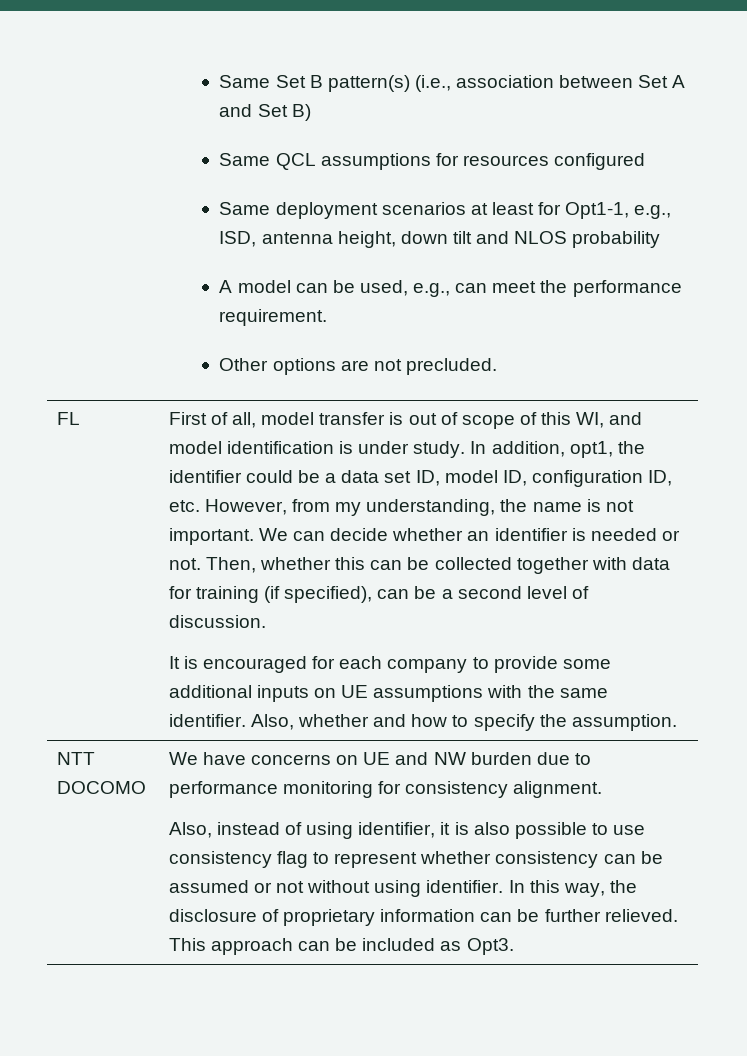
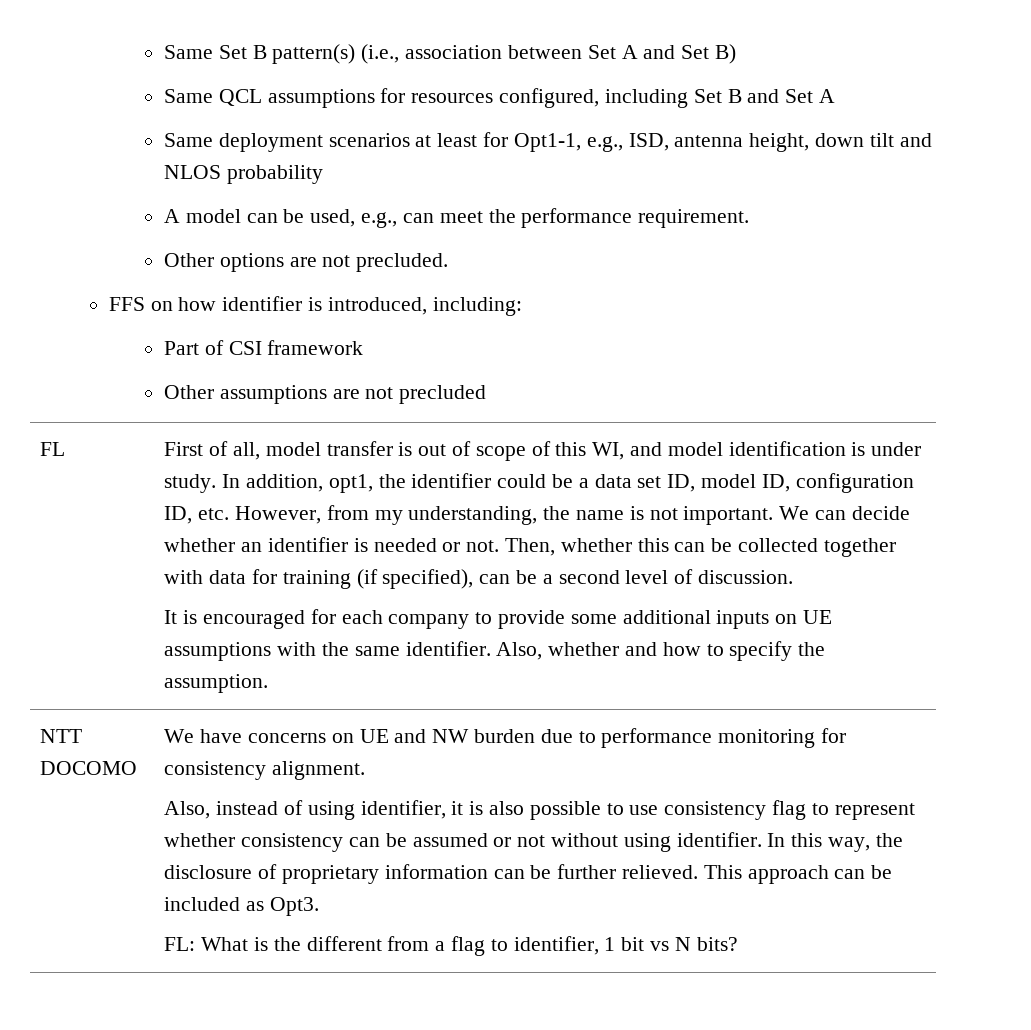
- Same QCL assumptions for resources configured
+ Same QCL assumptions for resources configured, including Set B and Set A
+ FFS on how identifier is introduced, including:
+ Part of CSI framework
+ Other assumptions are not precluded
+ FL: What is the different from a flag to identifier, 1 bit vs N bits?

